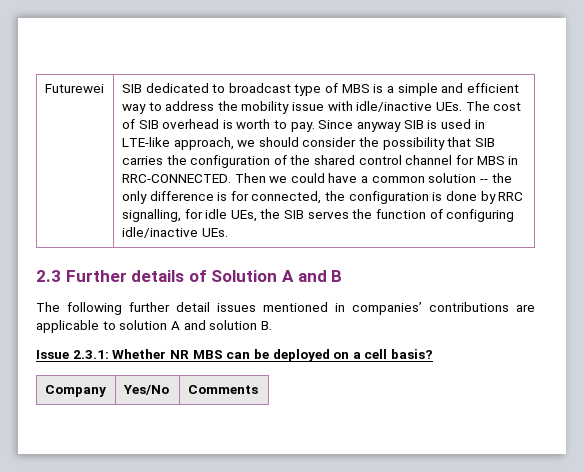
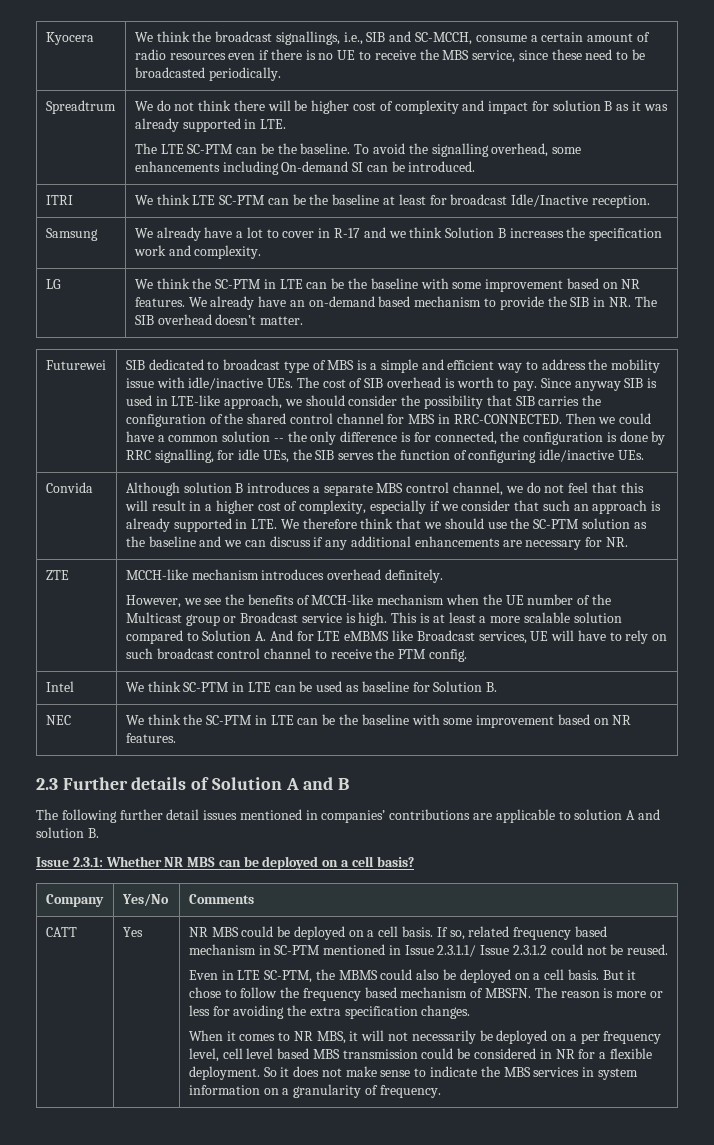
+ Kyocera | We think the broadcast signallings, i.e., SIB and SC-MCCH, consume a certain amount of radio resources even if there is no UE to receive the MBS service, since these need to be broadcasted periodically.
+ Spreadtrum | We do not think there will be higher cost of complexity and impact for solution B as it was already supported in LTE.
+ The LTE SC-PTM can be the baseline. To avoid the signalling overhead, some enhancements including On-demand SI can be introduced.
+ ITRI | We think LTE SC-PTM can be the baseline at least for broadcast Idle/Inactive reception.
+ Samsung | We already have a lot to cover in R-17 and we think Solution B increases the specification work and complexity.
+ LG | We think the SC-PTM in LTE can be the baseline with some improvement based on NR features. We already have an on-demand based mechanism to provide the SIB in NR. The SIB overhead doesn’t matter.
+ Convida | Although solution B introduces a separate MBS control channel, we do not feel that this will result in a higher cost of complexity, especially if we consider that such an approach is already supported in LTE. We therefore think that we should use the SC-PTM solution as the baseline and we can discuss if any additional enhancements are necessary for NR.
+ ZTE | MCCH-like mechanism introduces overhead definitely.
+ However, we see the benefits of MCCH-like mechanism when the UE number of the Multicast group or Broadcast service is high. This is at least a more scalable solution compared to Solution A. And for LTE eMBMS like Broadcast services, UE will have to rely on such broadcast control channel to receive the PTM config.
+ Intel | We think SC-PTM in LTE can be used as baseline for Solution B.
+ NEC | We think the SC-PTM in LTE can be the baseline with some improvement based on NR features.
+ CATT | Yes | NR MBS could be deployed on a cell basis. If so, related frequency based mechanism in SC-PTM mentioned in Issue 2.3.1.1/ Issue 2.3.1.2 could not be reused.
+ Even in LTE SC-PTM, the MBMS could also be deployed on a cell basis. But it chose to follow the frequency based mechanism of MBSFN. The reason is more or less for avoiding the extra specification changes.
+ When it comes to NR MBS, it will not necessarily be deployed on a per frequency level, cell level based MBS transmission could be considered in NR for a flexible deployment. So it does not make sense to indicate the MBS services in system information on a granularity of frequency.

